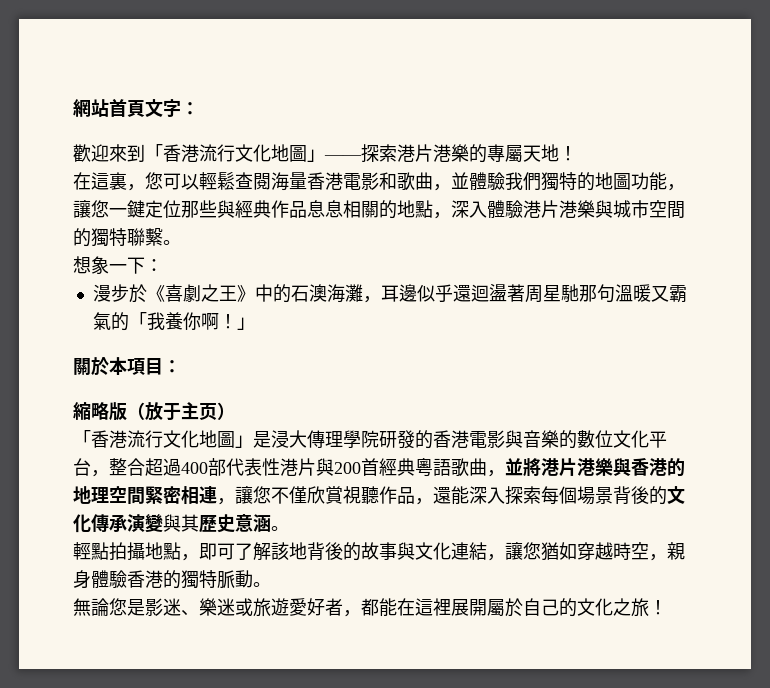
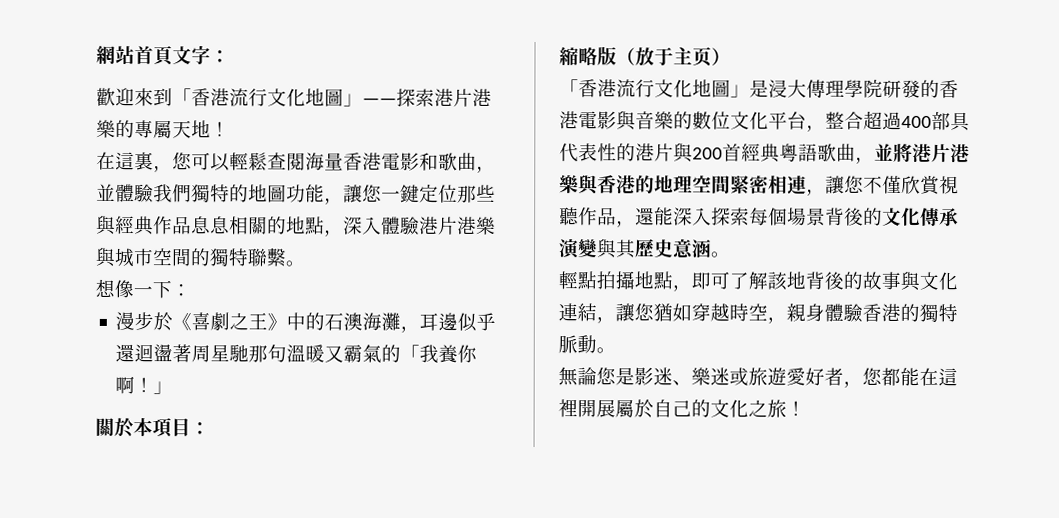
- 想象一下：
+ 想像一下：
- 「香港流行文化地圖」是浸大傳理學院研發的香港電影與音樂的數位文化平台，整合超過400部代表性港片與200首經典粵語歌曲，並將港片港樂與香港的地理空間緊密相連，讓您不僅欣賞視聽作品，還能深入探索每個場景背後的文化傳承演變與其歷史意涵。
+ 「香港流行文化地圖」是浸大傳理學院研發的香港電影與音樂的數位文化平台，整合超過400部具代表性的港片與200首經典粵語歌曲，並將港片港樂與香港的地理空間緊密相連，讓您不僅欣賞視聽作品，還能深入探索每個場景背後的文化傳承演變與其歷史意涵。
- 無論您是影迷、樂迷或旅遊愛好者，都能在這裡展開屬於自己的文化之旅！
+ 無論您是影迷、樂迷或旅遊愛好者，您都能在這裡開展屬於自己的文化之旅！

